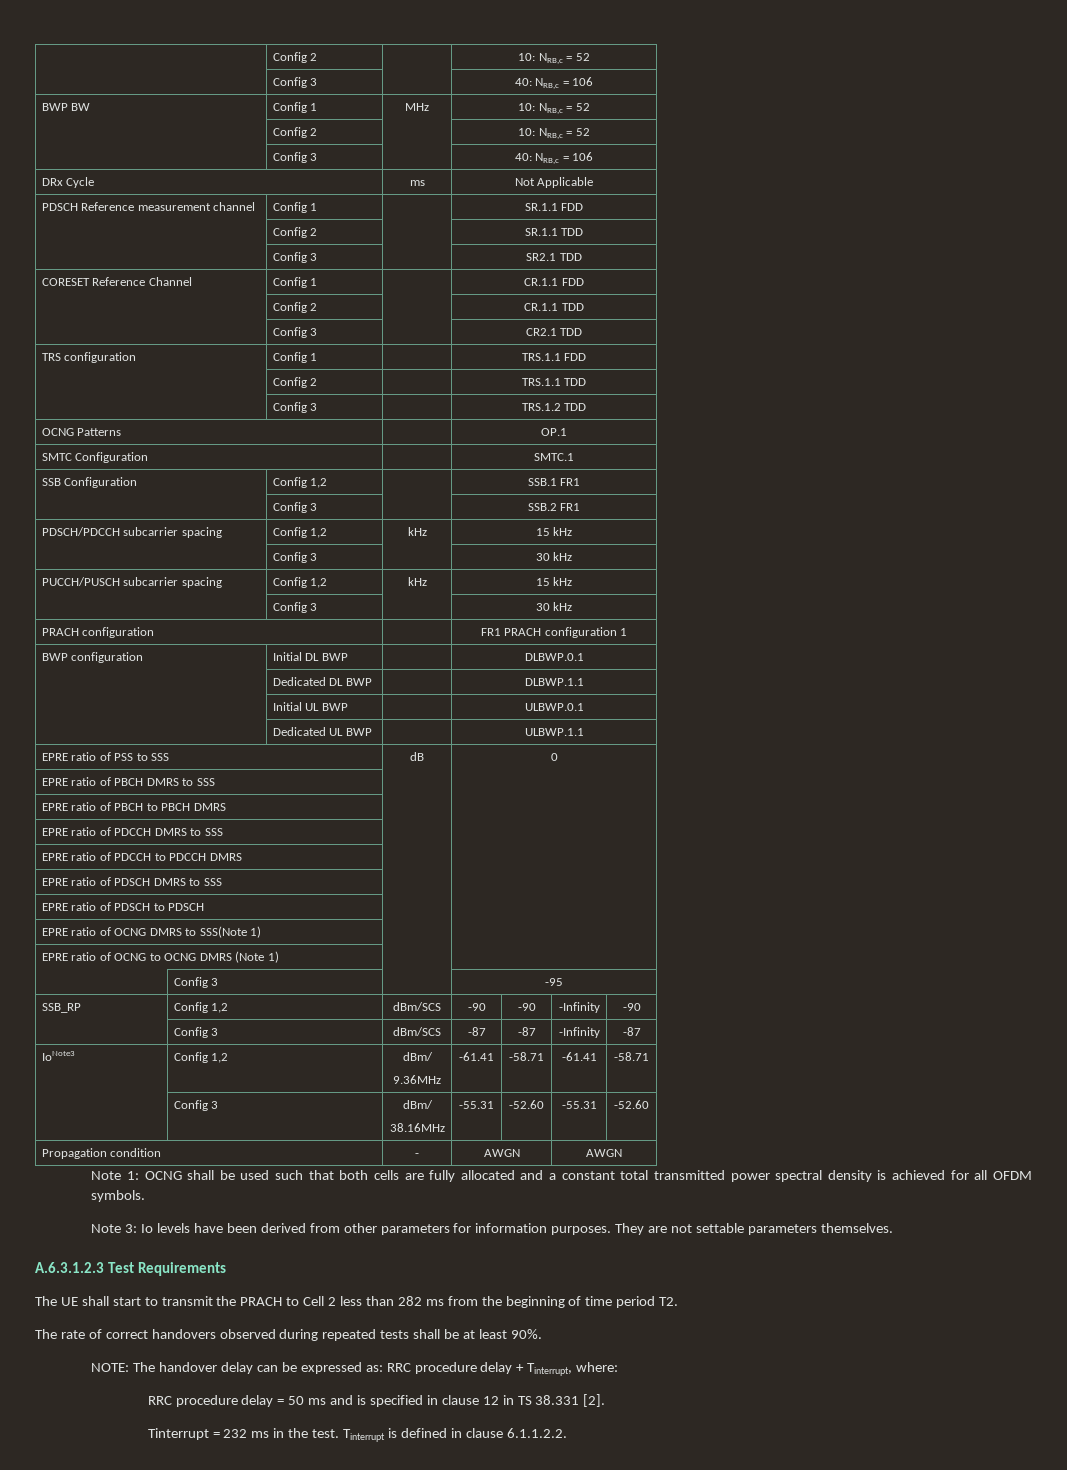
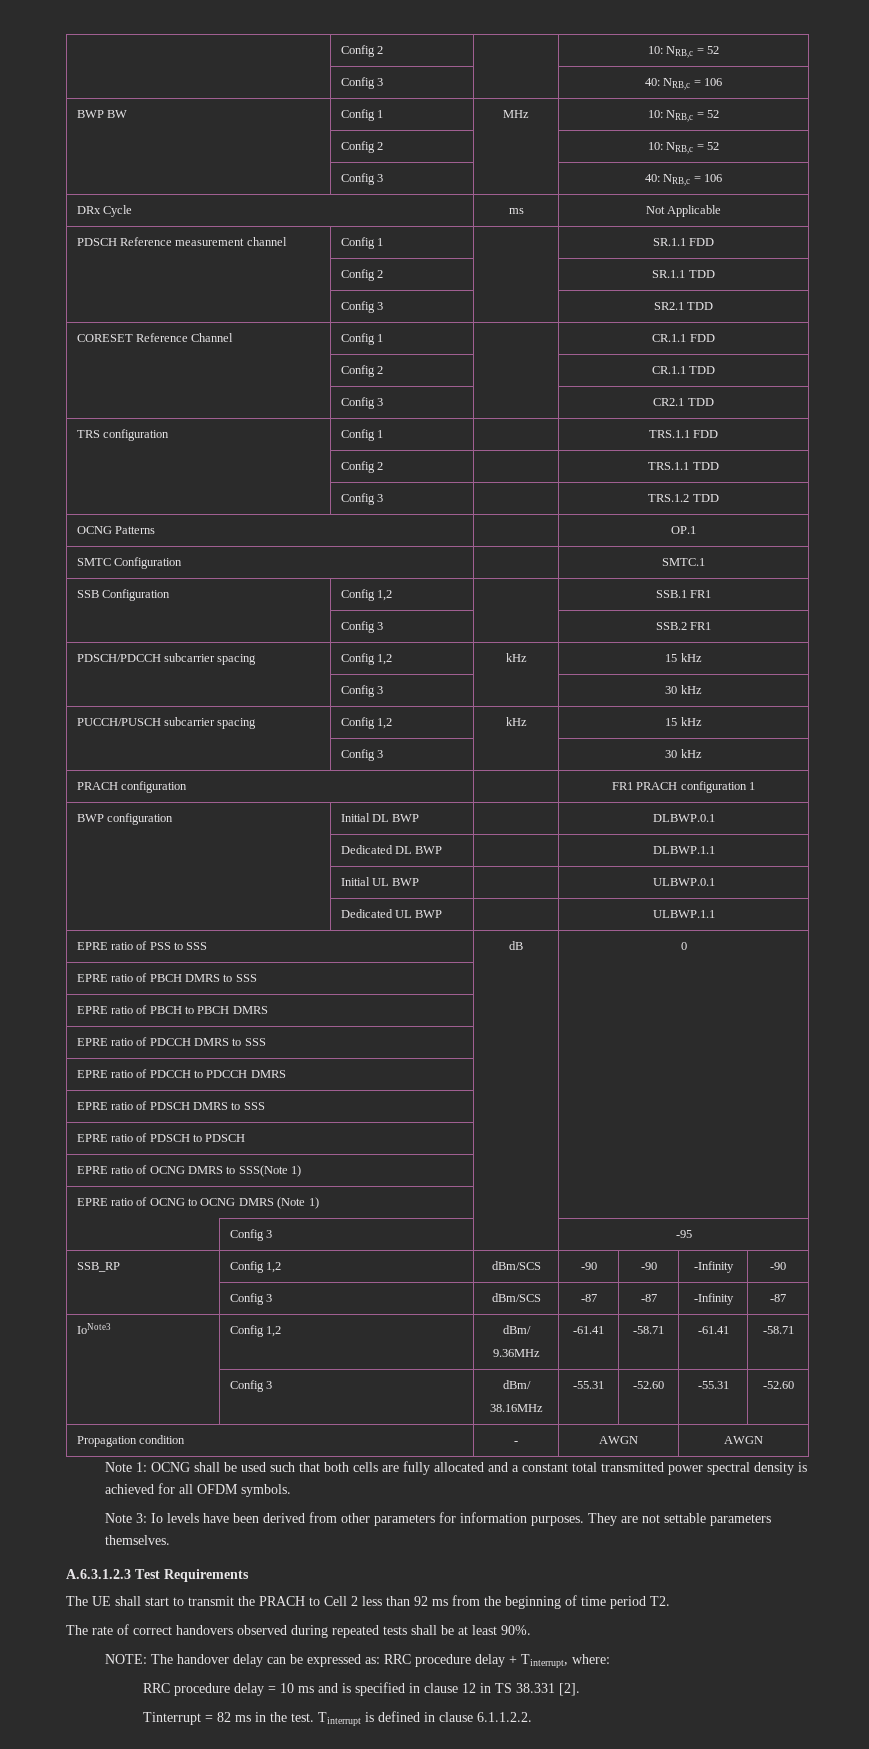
- The UE shall start to transmit the PRACH to Cell 2 less than 282 ms from the beginning of time period T2.
+ The UE shall start to transmit the PRACH to Cell 2 less than 92 ms from the beginning of time period T2.
- RRC procedure delay = 50 ms and is specified in clause 12 in TS 38.331 [2].
+ RRC procedure delay = 10 ms and is specified in clause 12 in TS 38.331 [2].
- Tinterrupt = 232 ms in the test.
+ Tinterrupt = 82 ms in the test.

